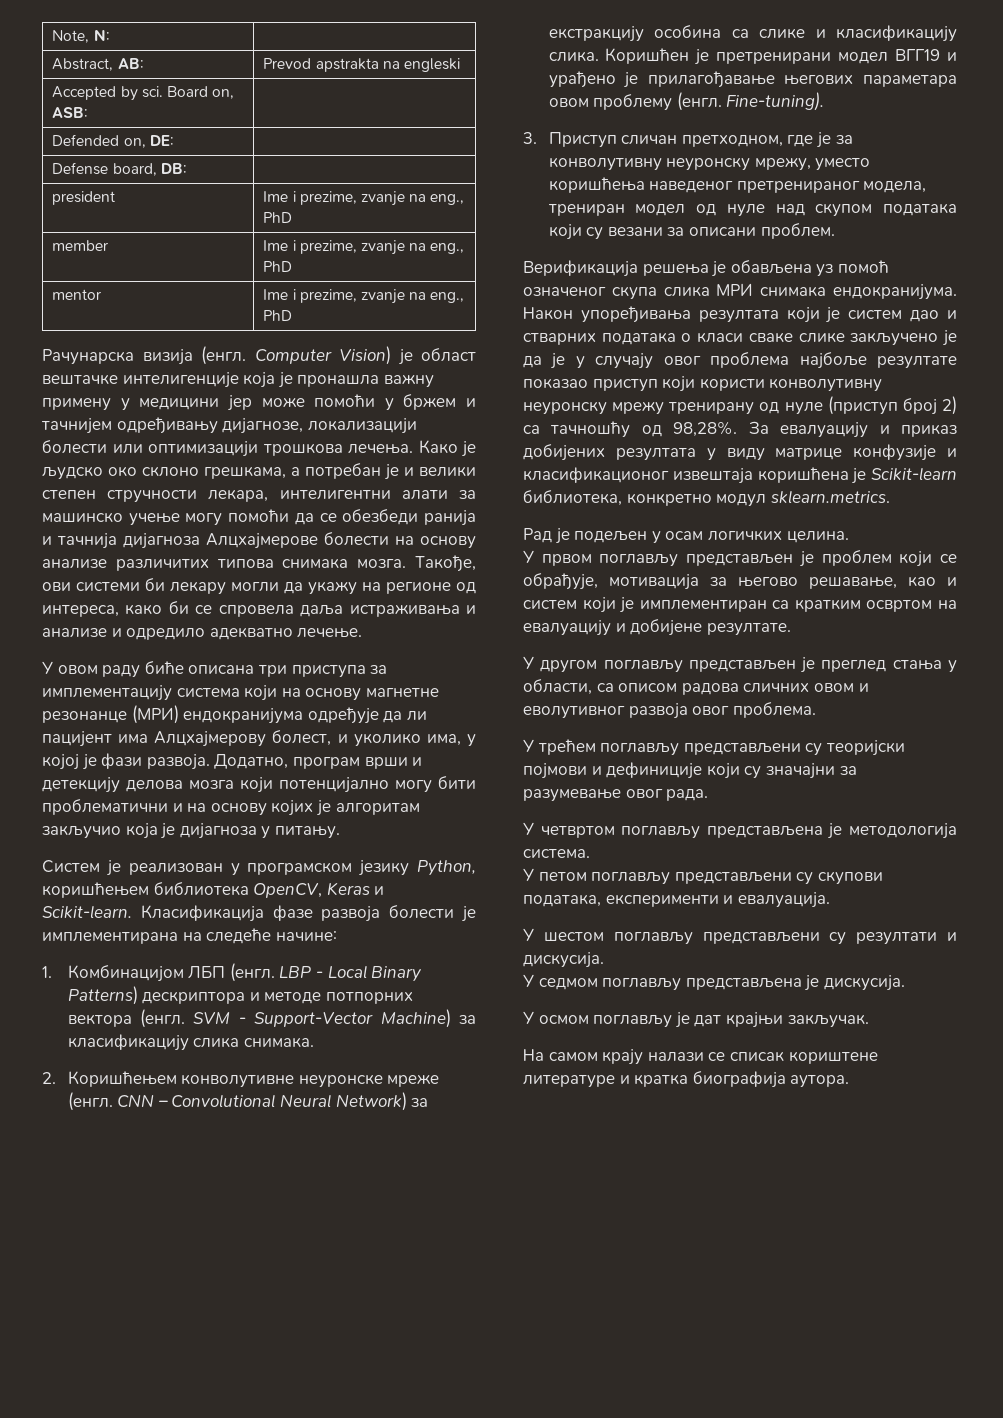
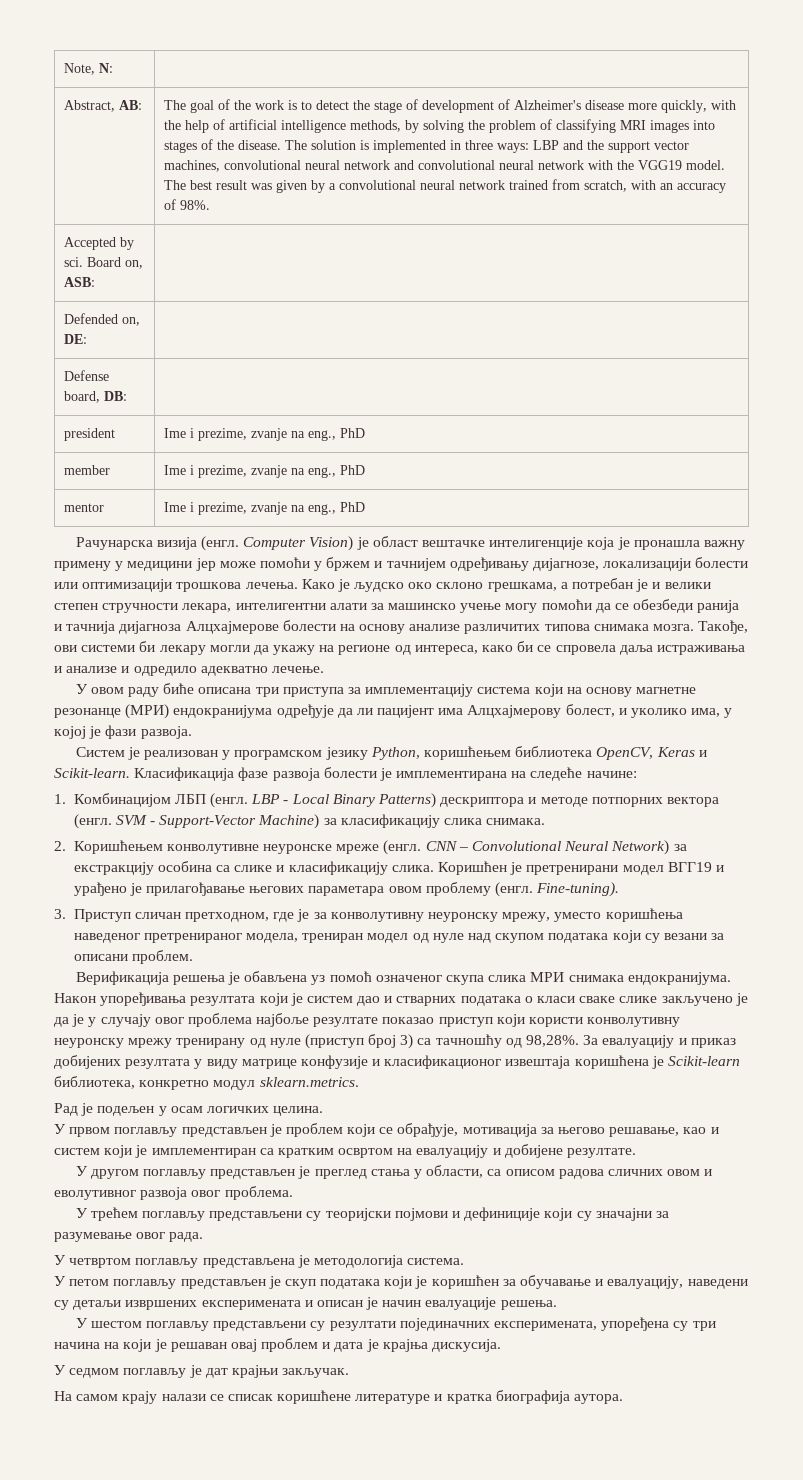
- Prevod apstrakta na engleski
+ The goal of the work is to detect the stage of development of Alzheimer's disease more quickly, with the help of artificial intelligence methods, by solving the problem of classifying MRI images into stages of the disease. The solution is implemented in three ways: LBP and the support vector machines, convolutional neural network and convolutional neural network with the VGG19 model. The best result was given by a convolutional neural network trained from scratch, with an accuracy of 98%.
- Додатно, програм врши и детекцију делова мозга који потенцијално могу бити проблематични и на основу којих је алгоритам закључио која је дијагноза у питању.
- Након упоређивања резултата који је систем дао и стварних података о класи сваке слике закључено је да је у случају овог проблема најбоље резултате показао приступ који користи конволутивну неуронску мрежу тренирану од нуле (приступ број 2) са тачношћу од 98,28%.
+ Након упоређивања резултата који је систем дао и стварних података о класи сваке слике закључено је да је у случају овог проблема најбоље резултате показао приступ који користи конволутивну неуронску мрежу тренирану од нуле (приступ број 3) са тачношћу од 98,28%.
- У петом поглављу представљени су скупови података, експерименти и евалуација.
+ У петом поглављу представљен је скуп података који је коришћен за обучавање и евалуацију, наведени су детаљи извршених експеримената и описан је начин евалуације решења.
- У шестом поглављу представљени су резултати и дискусија.
- У седмом поглављу представљена је дискусија.
- У осмом поглављу је дат крајњи закључак.
+ У шестом поглављу представљени су резултати појединачних експеримената, упоређена су три начина на који је решаван овај проблем и дата је крајња дискусија.
+ У седмом поглављу је дат крајњи закључак.
- На самом крају налази се списак кориштене литературе и кратка биографија аутора.
+ На самом крају налази се списак коришћене литературе и кратка биографија аутора.

